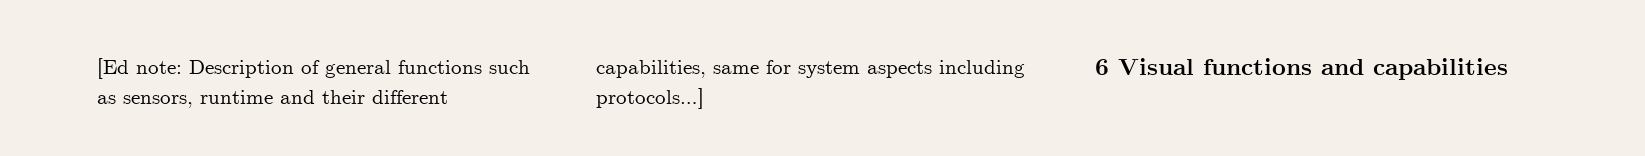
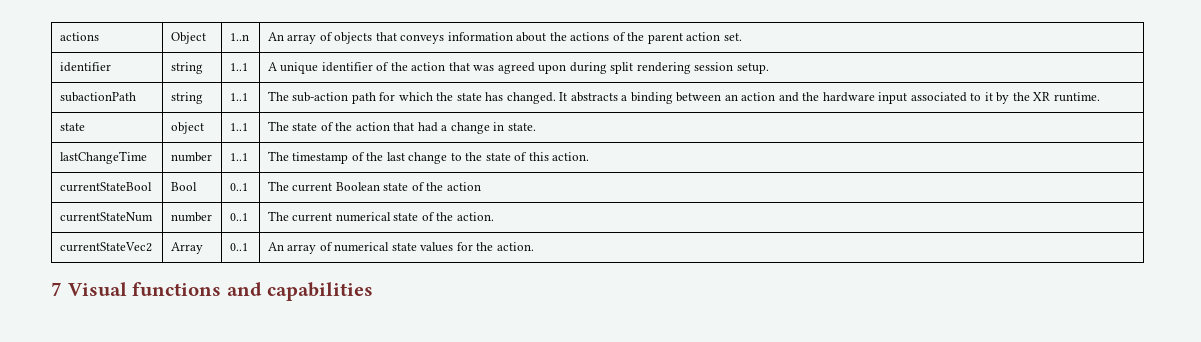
- [Ed note: Description of general functions such as sensors, runtime and their different capabilities, same for system aspects including protocols…]
- 6 Visual functions and capabilities
+ actions | Object | 1..n | An array of objects that conveys information about the actions of the parent action set.
+ identifier | string | 1..1 | A unique identifier of the action that was agreed upon during split rendering session setup.
+ subactionPath | string | 1..1 | The sub-action path for which the state has changed. It abstracts a binding between an action and the hardware input associated to it by the XR runtime.
+ state | object | 1..1 | The state of the action that had a change in state.
+ lastChangeTime | number | 1..1 | The timestamp of the last change to the state of this action.
+ currentStateBool | Bool | 0..1 | The current Boolean state of the action
+ currentStateNum | number | 0..1 | The current numerical state of the action.
+ currentStateVec2 | Array | 0..1 | An array of numerical state values for the action.
+ 7 Visual functions and capabilities

